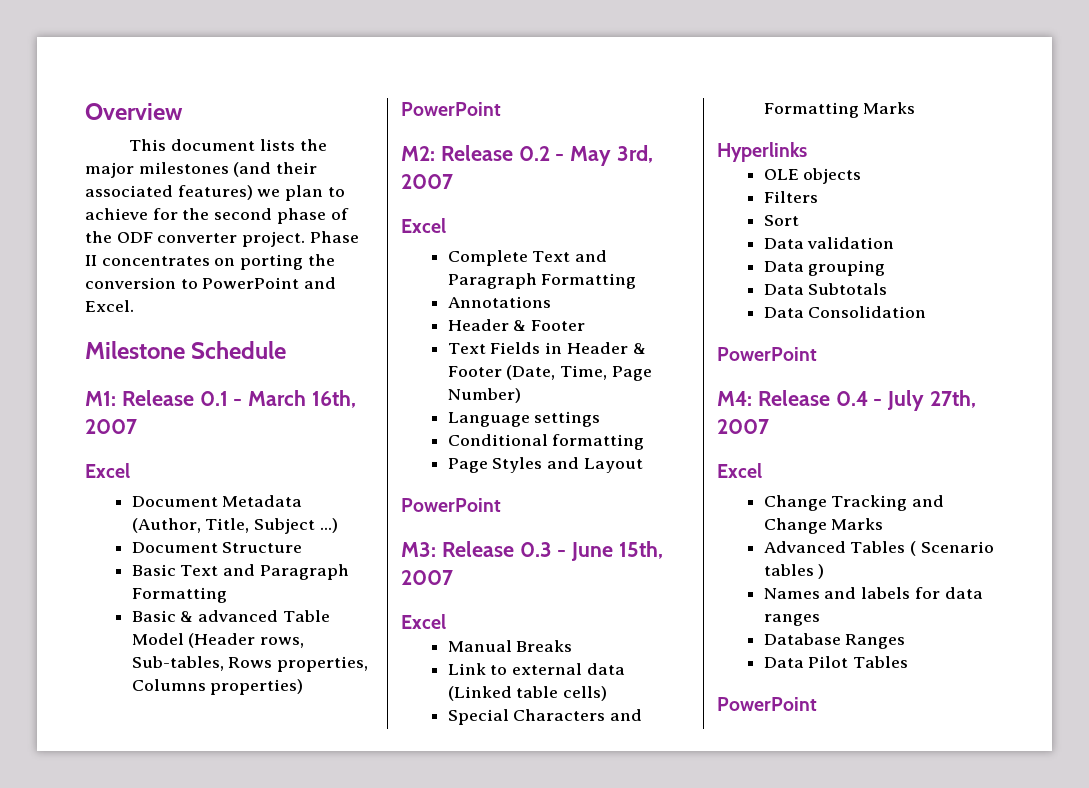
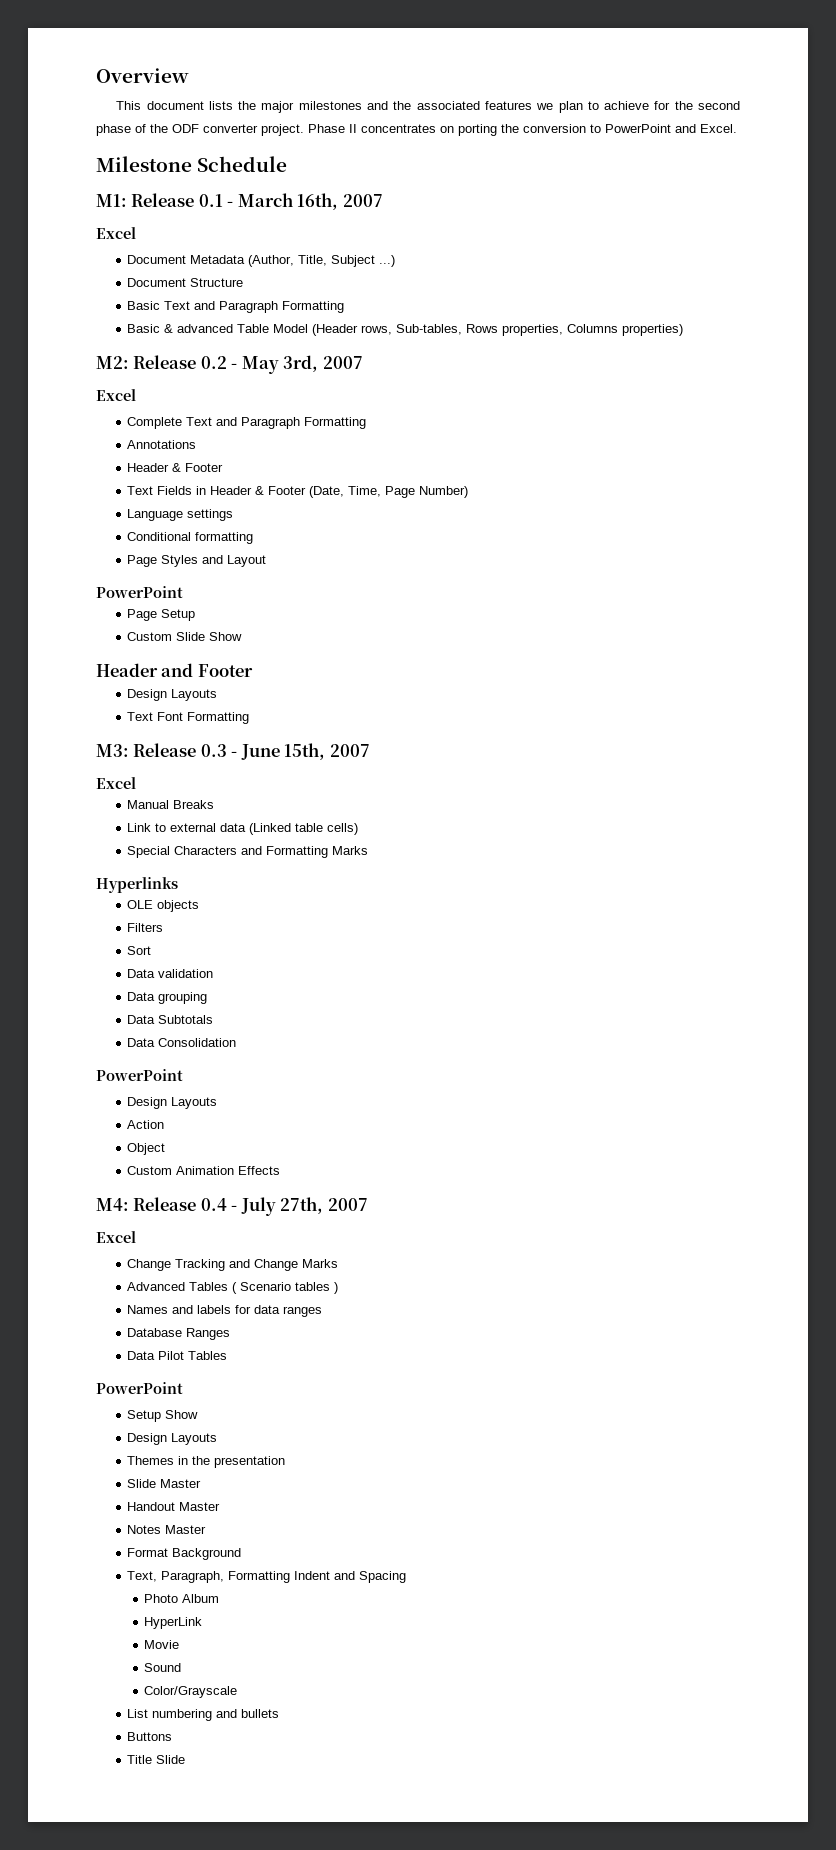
- This document lists the major milestones (and their associated features) we plan to achieve for the second phase of the ODF converter project.
+ This document lists the major milestones and the associated features we plan to achieve for the second phase of the ODF converter project.
  Basic & advanced Table Model (Header rows, Sub-tables, Rows properties, Columns properties)
- PowerPoint
+ Page Setup
+ Custom Slide Show
+ Header and Footer
+ Design Layouts
+ Text Font Formatting
  Data Consolidation
  PowerPoint
+ Design Layouts
+ Action
+ Object
+ Custom Animation Effects
+ Setup Show
+ Design Layouts
+ Themes in the presentation
+ Slide Master
+ Handout Master
+ Notes Master
+ Format Background
+ Text, Paragraph, Formatting Indent and Spacing
+ Photo Album
+ HyperLink
+ Movie
+ Sound
+ Color/Grayscale
+ List numbering and bullets
+ Buttons
+ Title Slide

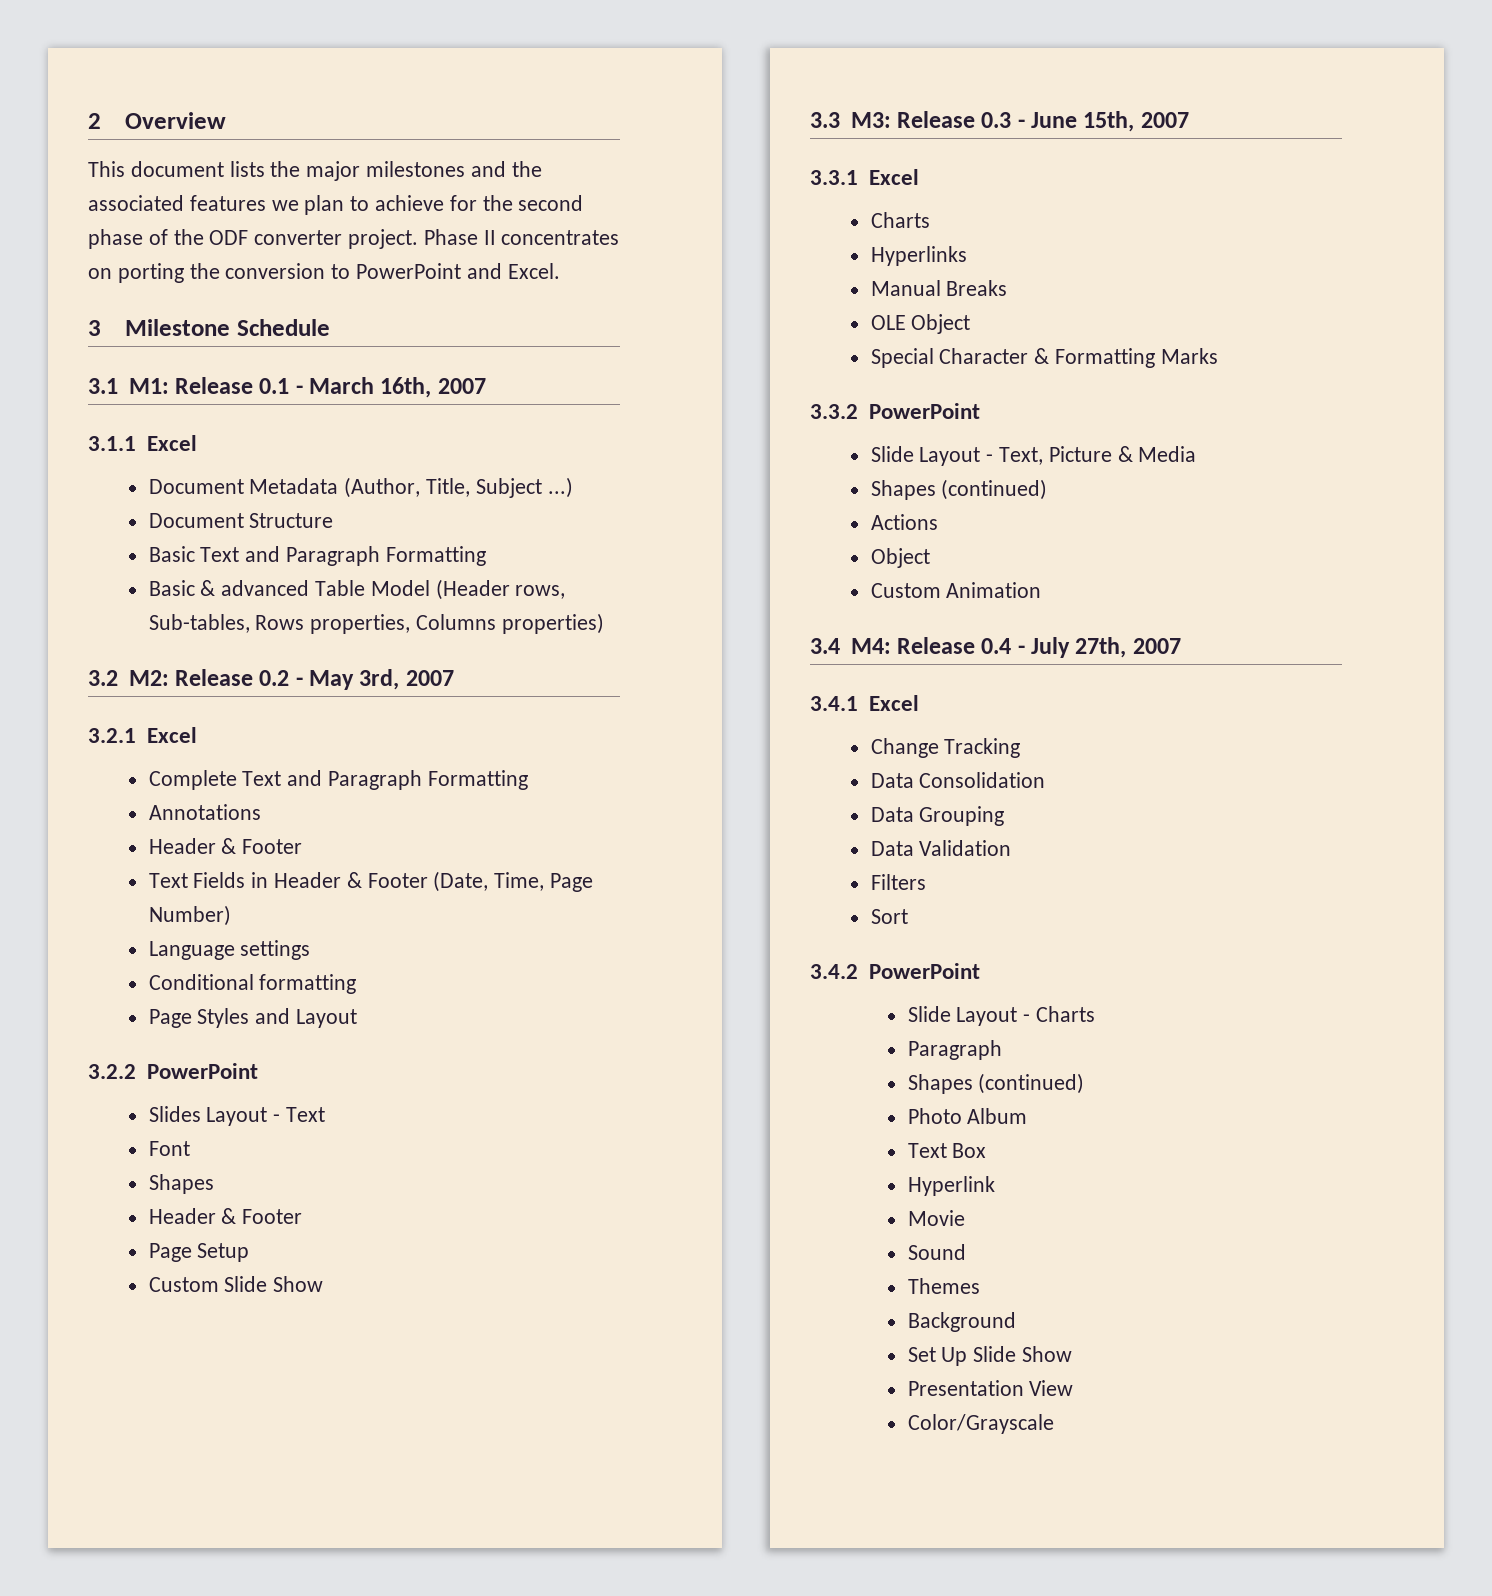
- Overview
+ 2 Overview
- Milestone Schedule
+ 3 Milestone Schedule
- M1: Release 0.1 - March 16th, 2007
- Excel
+ 3.1 M1: Release 0.1 - March 16th, 2007
+ 3.1.1 Excel
- M2: Release 0.2 - May 3rd, 2007
- Excel
+ 3.2 M2: Release 0.2 - May 3rd, 2007
+ 3.2.1 Excel
  Page Styles and Layout
- PowerPoint
+ 3.2.2 PowerPoint
+ Slides Layout - Text
+ Font
+ Shapes
+ Header & Footer
- Header and Footer
- Design Layouts
- Text Font Formatting
- M3: Release 0.3 - June 15th, 2007
- Excel
+ 3.3 M3: Release 0.3 - June 15th, 2007
+ 3.3.1 Excel
+ Charts
+ Hyperlinks
- Link to external data (Linked table cells)
+ OLE Object
- Special Characters and Formatting Marks
+ Special Character & Formatting Marks
- Hyperlinks
- OLE objects
- Filters
- Sort
- Data validation
- Data grouping
- Data Subtotals
- Data Consolidation
- PowerPoint
- Design Layouts
- Action
+ 3.3.2 PowerPoint
+ Slide Layout - Text, Picture & Media
+ Shapes (continued)
+ Actions
- Custom Animation Effects
- M4: Release 0.4 - July 27th, 2007
- Excel
+ Custom Animation
+ 3.4 M4: Release 0.4 - July 27th, 2007
+ 3.4.1 Excel
- Change Tracking and Change Marks
- Advanced Tables ( Scenario tables )
- Names and labels for data ranges
- Database Ranges
- Data Pilot Tables
- PowerPoint
- Setup Show
- Design Layouts
- Themes in the presentation
- Slide Master
- Handout Master
- Notes Master
- Format Background
- Text, Paragraph, Formatting Indent and Spacing
+ Change Tracking
+ Data Consolidation
+ Data Grouping
+ Data Validation
+ Filters
+ Sort
+ 3.4.2 PowerPoint
+ Slide Layout - Charts
+ Paragraph
+ Shapes (continued)
- HyperLink
+ Text Box
+ Hyperlink
+ Themes
+ Background
+ Set Up Slide Show
+ Presentation View
  Color/Grayscale
- List numbering and bullets
- Buttons
- Title Slide

